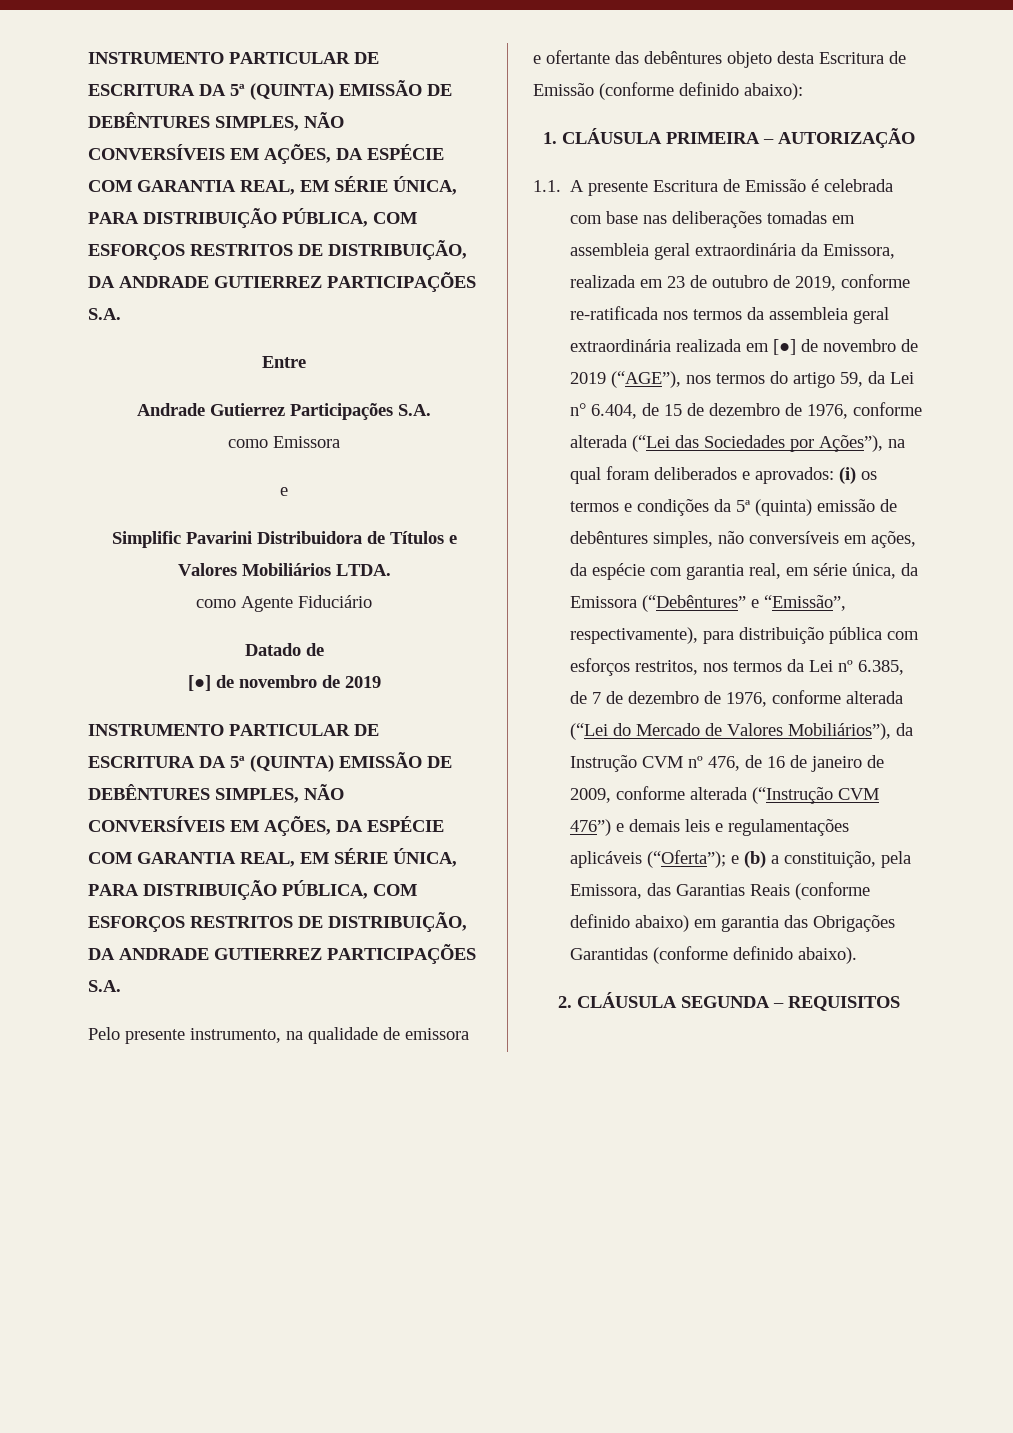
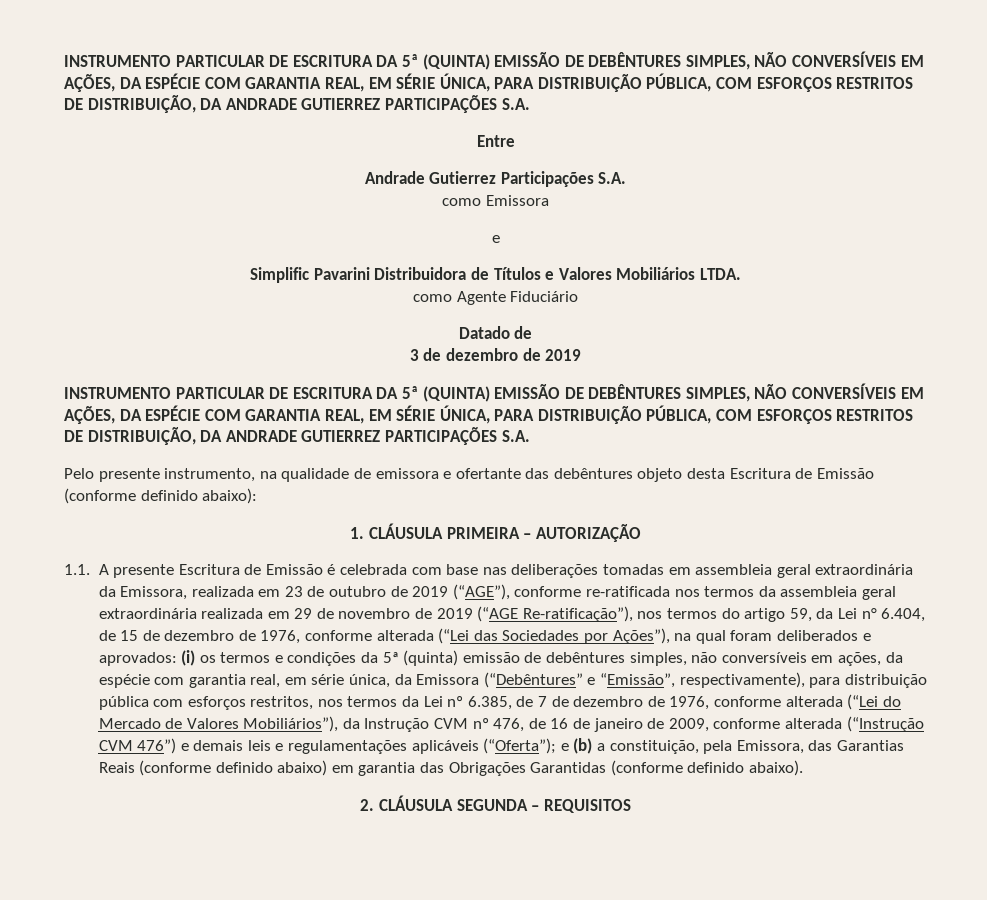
  Datado de
- [●] de novembro de 2019
+ 3 de dezembro de 2019
- 1.1. A presente Escritura de Emissão é celebrada com base nas deliberações tomadas em assembleia geral extraordinária da Emissora, realizada em 23 de outubro de 2019, conforme re-ratificada nos termos da assembleia geral extraordinária realizada em [●] de novembro de 2019 (“AGE”), nos termos do artigo 59, da Lei n° 6.404, de 15 de dezembro de 1976, conforme alterada (“Lei das Sociedades por Ações”), na qual foram deliberados e aprovados:
+ 1.1. A presente Escritura de Emissão é celebrada com base nas deliberações tomadas em assembleia geral extraordinária da Emissora, realizada em 23 de outubro de 2019 (“AGE”), conforme re-ratificada nos termos da assembleia geral extraordinária realizada em 29 de novembro de 2019 (“AGE Re-ratificação”), nos termos do artigo 59, da Lei n° 6.404, de 15 de dezembro de 1976, conforme alterada (“Lei das Sociedades por Ações”), na qual foram deliberados e aprovados:

